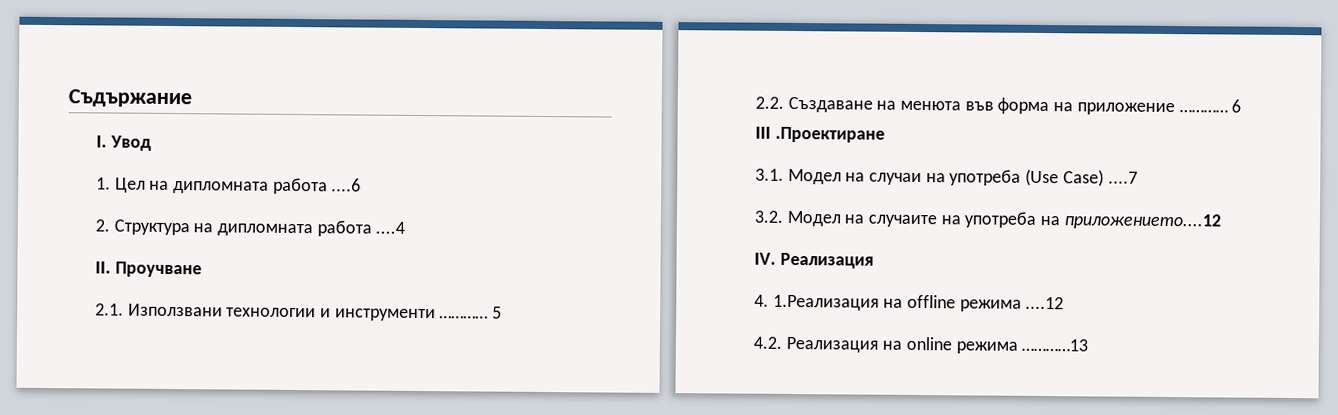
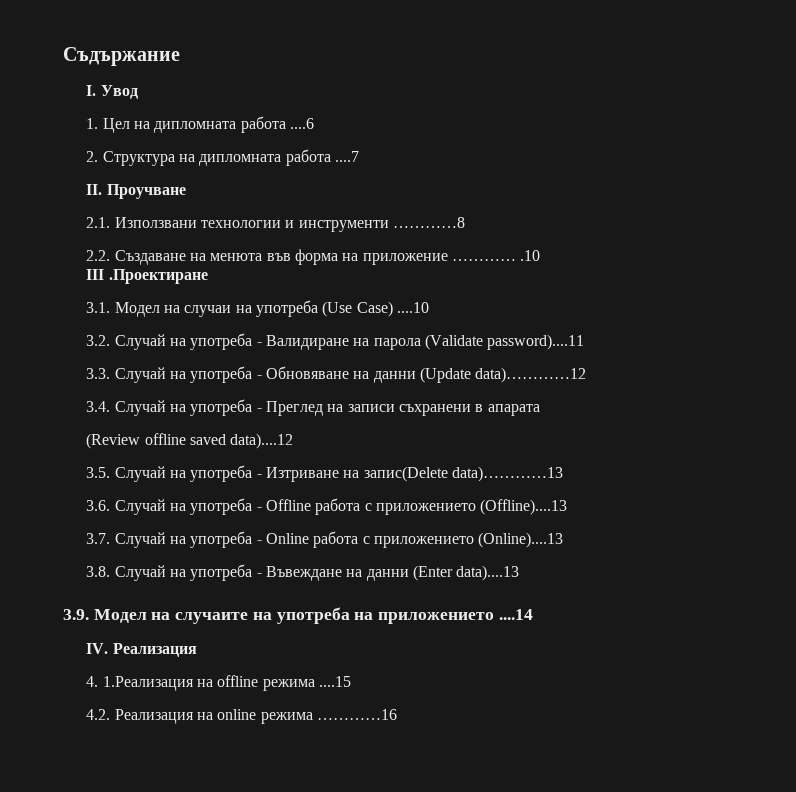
- 2. Структура на дипломната работа ....4
+ 2. Структура на дипломната работа ....7
- 2.1. Използвани технологии и инструменти ………… 5
+ 2.1. Използвани технологии и инструменти …………8
- 2.2. Създаване на менюта във форма на приложение ………… 6
+ 2.2. Създаване на менюта във форма на приложение ………… .10
- 3.1. Модел на случаи на употреба (Use Case) ....7
+ 3.1. Модел на случаи на употреба (Use Case) ....10
- 3.2. Модел на случаите на употреба на приложението....12
+ 3.2. Случай на употреба - Валидиране на парола (Validate password)....11
+ 3.3. Случай на употреба - Обновяване на данни (Update data)…………12
+ 3.4. Случай на употреба - Преглед на записи съхранени в апарата
+ (Review offline saved data)....12
+ 3.5. Случай на употреба - Изтриване на запис(Delete data)…………13
+ 3.6. Случай на употреба - Оffline работа с приложението (Offline)....13
+ 3.7. Случай на употреба - Оnline работа с приложението (Online)....13
+ 3.8. Случай на употреба - Въвеждане на данни (Enter data)....13
+ 3.9. Модел на случаите на употреба на приложението ....14
- 4. 1.Реализация на offline режима ....12
+ 4. 1.Реализация на offline режима ....15
- 4.2. Реализация на online режима …………13
+ 4.2. Реализация на online режима …………16

